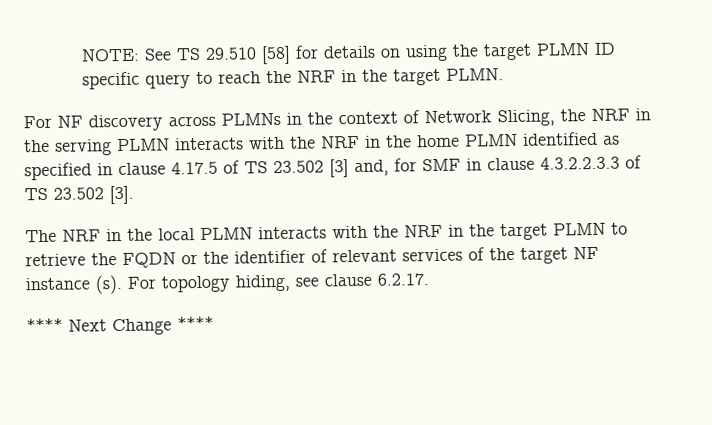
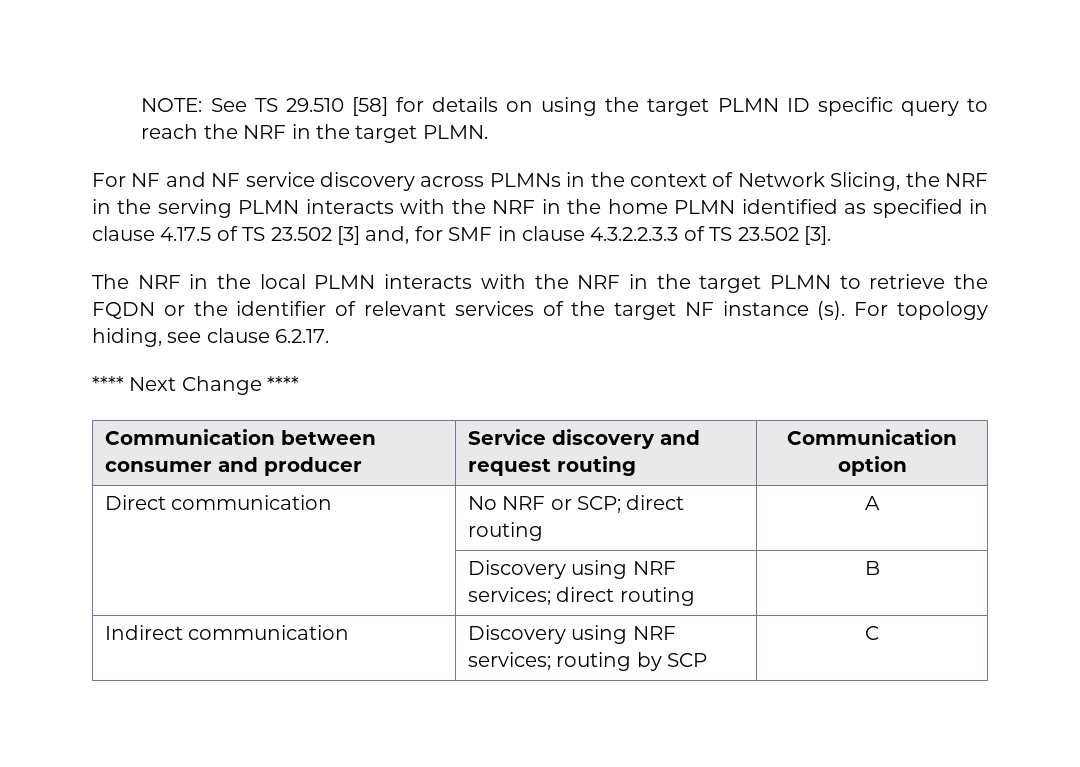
- For NF discovery across PLMNs in the context of Network Slicing, the NRF in the serving PLMN interacts with the NRF in the home PLMN identified as specified in clause 4.17.5 of TS 23.502 [3] and, for SMF in clause 4.3.2.2.3.3 of TS 23.502 [3].
+ For NF and NF service discovery across PLMNs in the context of Network Slicing, the NRF in the serving PLMN interacts with the NRF in the home PLMN identified as specified in clause 4.17.5 of TS 23.502 [3] and, for SMF in clause 4.3.2.2.3.3 of TS 23.502 [3].
+ Communication between consumer and producer | Service discovery and request routing | Communication option
+ Direct communication | No NRF or SCP; direct routing | A
+ | Discovery using NRF services; direct routing | B
+ Indirect communication | Discovery using NRF services; routing by SCP | C

